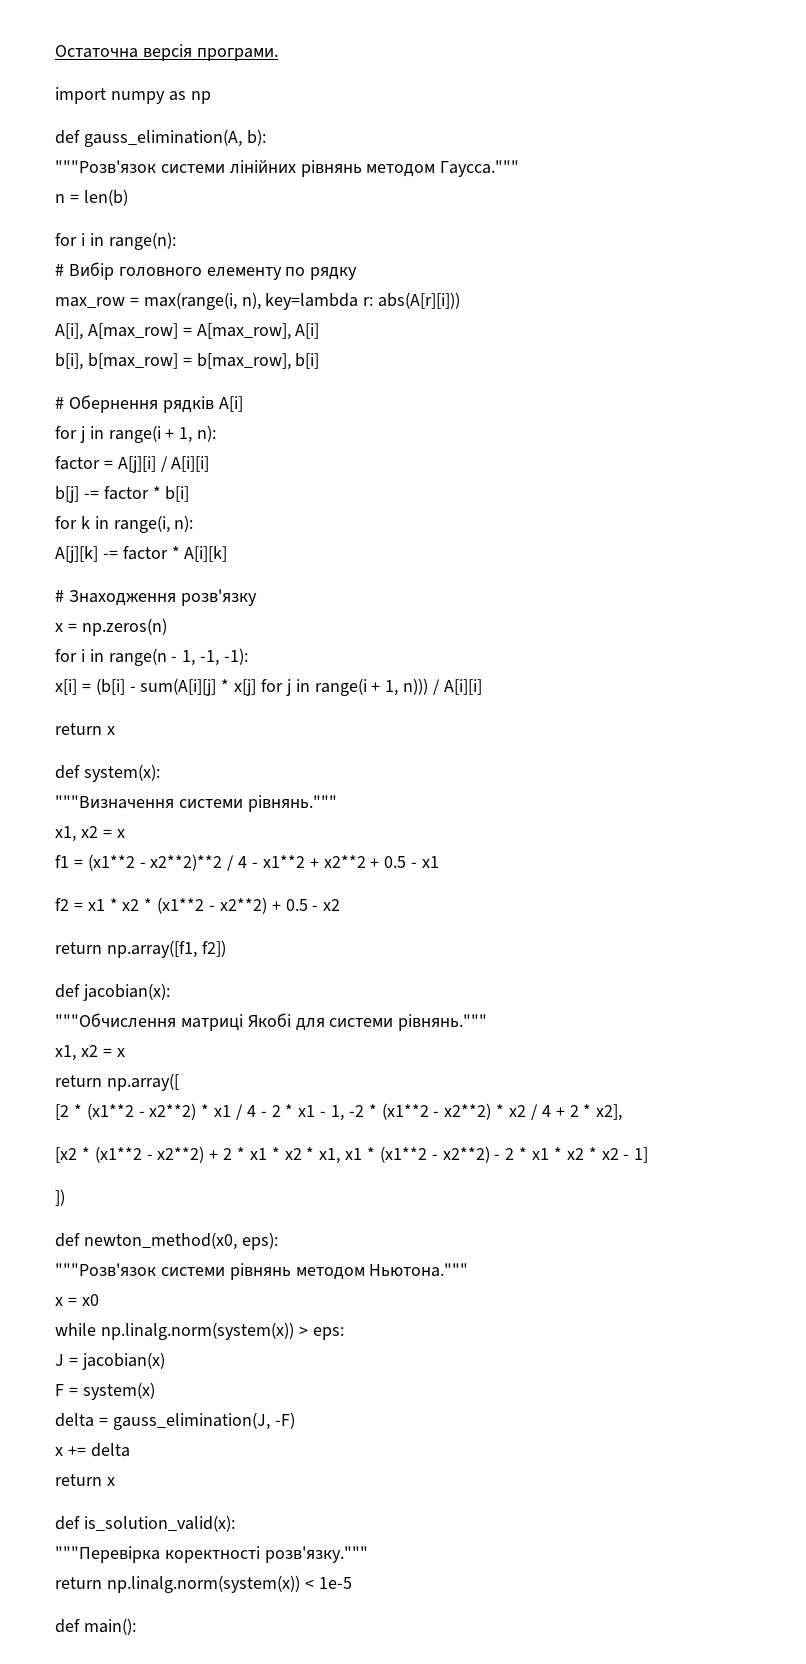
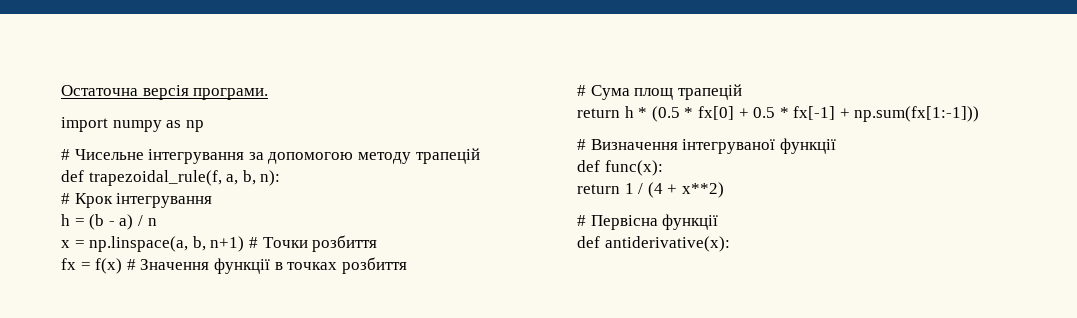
- def gauss_elimination(A, b):
- """Розв'язок системи лінійних рівнянь методом Гаусса."""
- n = len(b)
- for i in range(n):
- # Вибір головного елементу по рядку
- max_row = max(range(i, n), key=lambda r: abs(A[r][i]))
- A[i], A[max_row] = A[max_row], A[i]
- b[i], b[max_row] = b[max_row], b[i]
- # Обернення рядків A[i]
- for j in range(i + 1, n):
- factor = A[j][i] / A[i][i]
- b[j] -= factor * b[i]
- for k in range(i, n):
- A[j][k] -= factor * A[i][k]
- # Знаходження розв'язку
- x = np.zeros(n)
- for i in range(n - 1, -1, -1):
- x[i] = (b[i] - sum(A[i][j] * x[j] for j in range(i + 1, n))) / A[i][i]
- return x
- def system(x):
- """Визначення системи рівнянь."""
- x1, x2 = x
- f1 = (x1**2 - x2**2)**2 / 4 - x1**2 + x2**2 + 0.5 - x1
- f2 = x1 * x2 * (x1**2 - x2**2) + 0.5 - x2
- return np.array([f1, f2])
- def jacobian(x):
- """Обчислення матриці Якобі для системи рівнянь."""
- x1, x2 = x
- return np.array([
- [2 * (x1**2 - x2**2) * x1 / 4 - 2 * x1 - 1, -2 * (x1**2 - x2**2) * x2 / 4 + 2 * x2],
- [x2 * (x1**2 - x2**2) + 2 * x1 * x2 * x1, x1 * (x1**2 - x2**2) - 2 * x1 * x2 * x2 - 1]
- ])
- def newton_method(x0, eps):
- """Розв'язок системи рівнянь методом Ньютона."""
- x = x0
- while np.linalg.norm(system(x)) > eps:
- J = jacobian(x)
- F = system(x)
- delta = gauss_elimination(J, -F)
- x += delta
- return x
- def is_solution_valid(x):
- """Перевірка коректності розв'язку."""
- return np.linalg.norm(system(x)) < 1e-5
- def main():
+ # Чисельне інтегрування за допомогою методу трапецій
+ def trapezoidal_rule(f, a, b, n):
+ # Крок інтегрування
+ h = (b - a) / n
+ x = np.linspace(a, b, n+1) # Точки розбиття
+ fx = f(x) # Значення функції в точках розбиття
+ # Сума площ трапецій
+ return h * (0.5 * fx[0] + 0.5 * fx[-1] + np.sum(fx[1:-1]))
+ # Визначення інтегруваної функції
+ def func(x):
+ return 1 / (4 + x**2)
+ # Первісна функції
+ def antiderivative(x):

